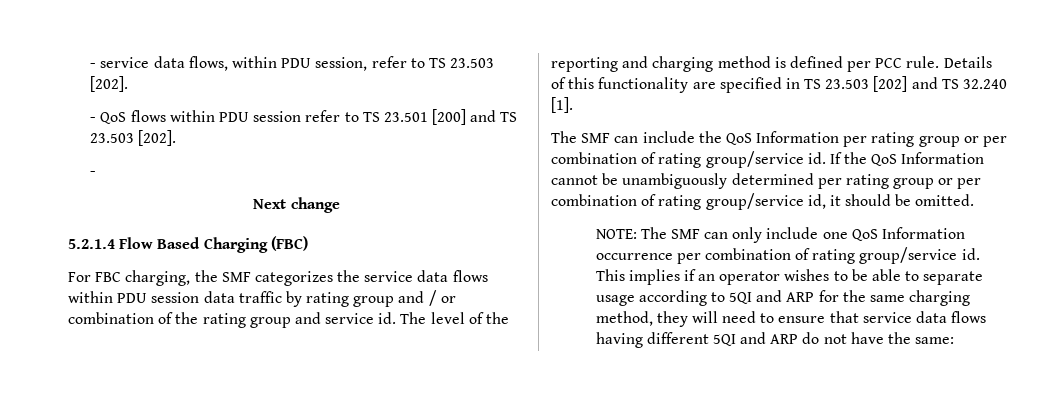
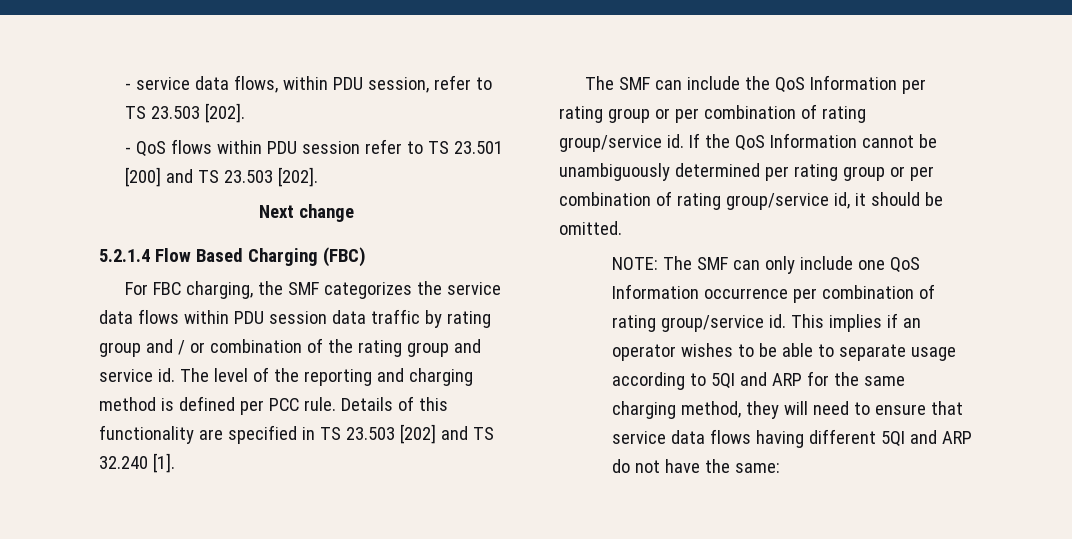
  - QoS flows within PDU session refer to TS 23.501 [200] and TS 23.503 [202].
- -

